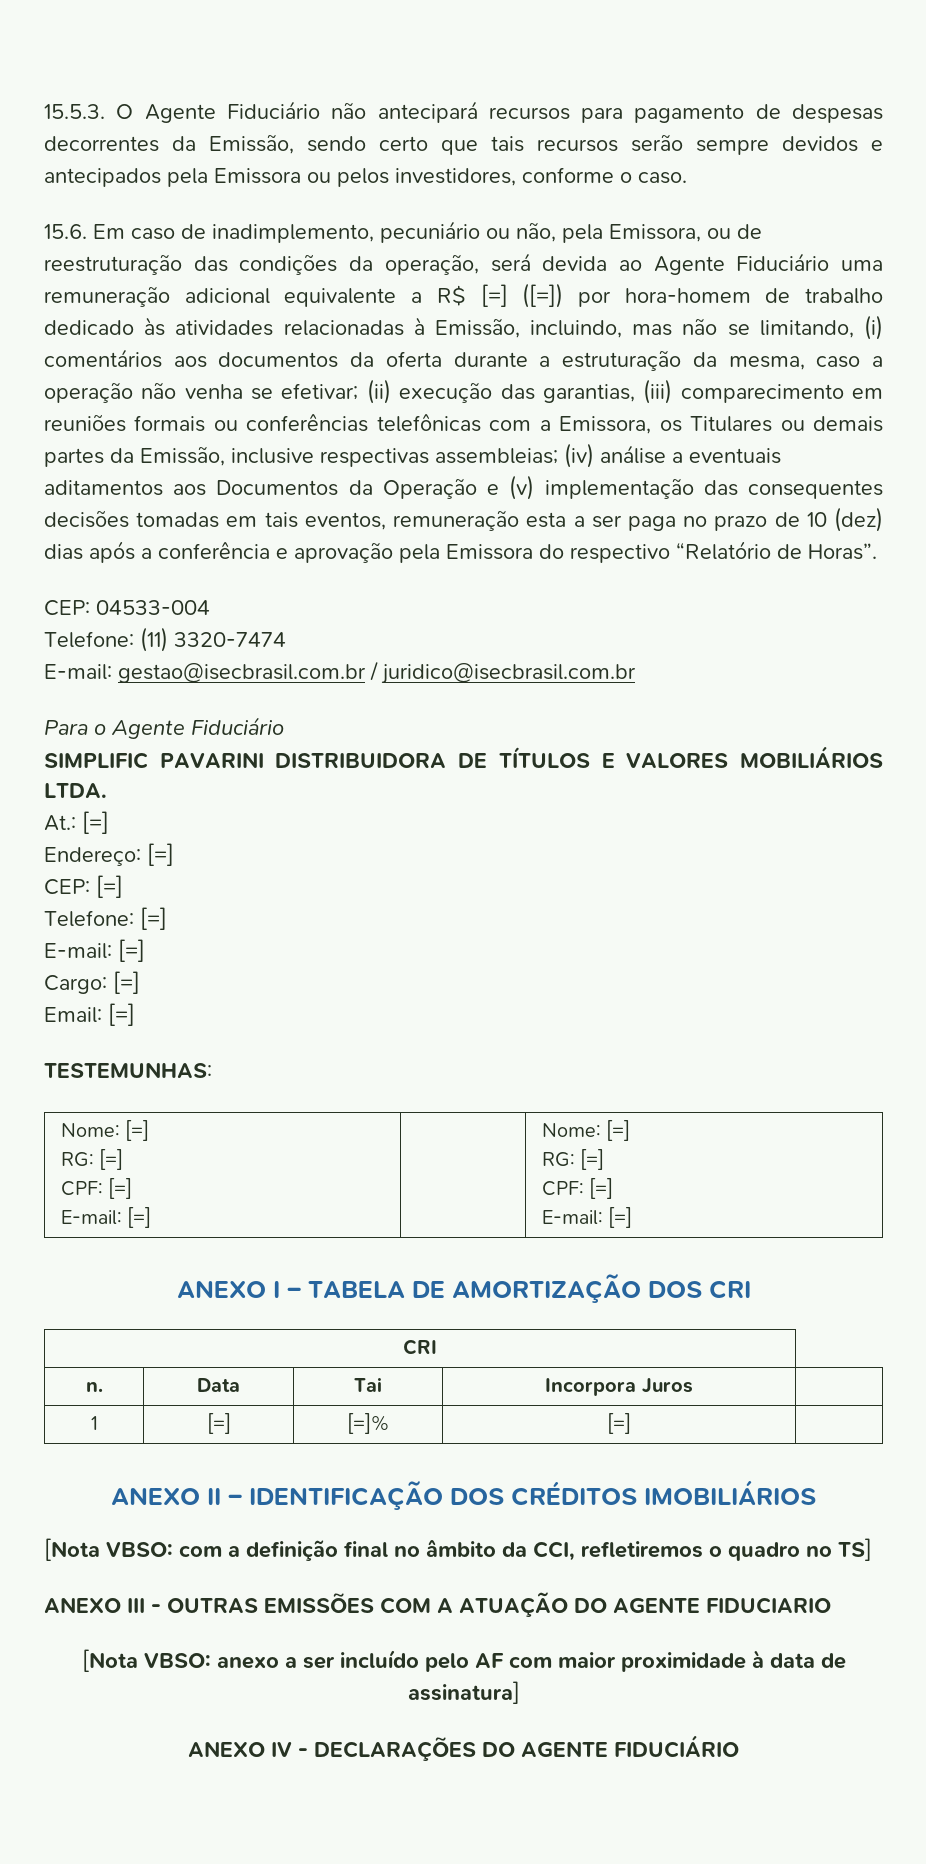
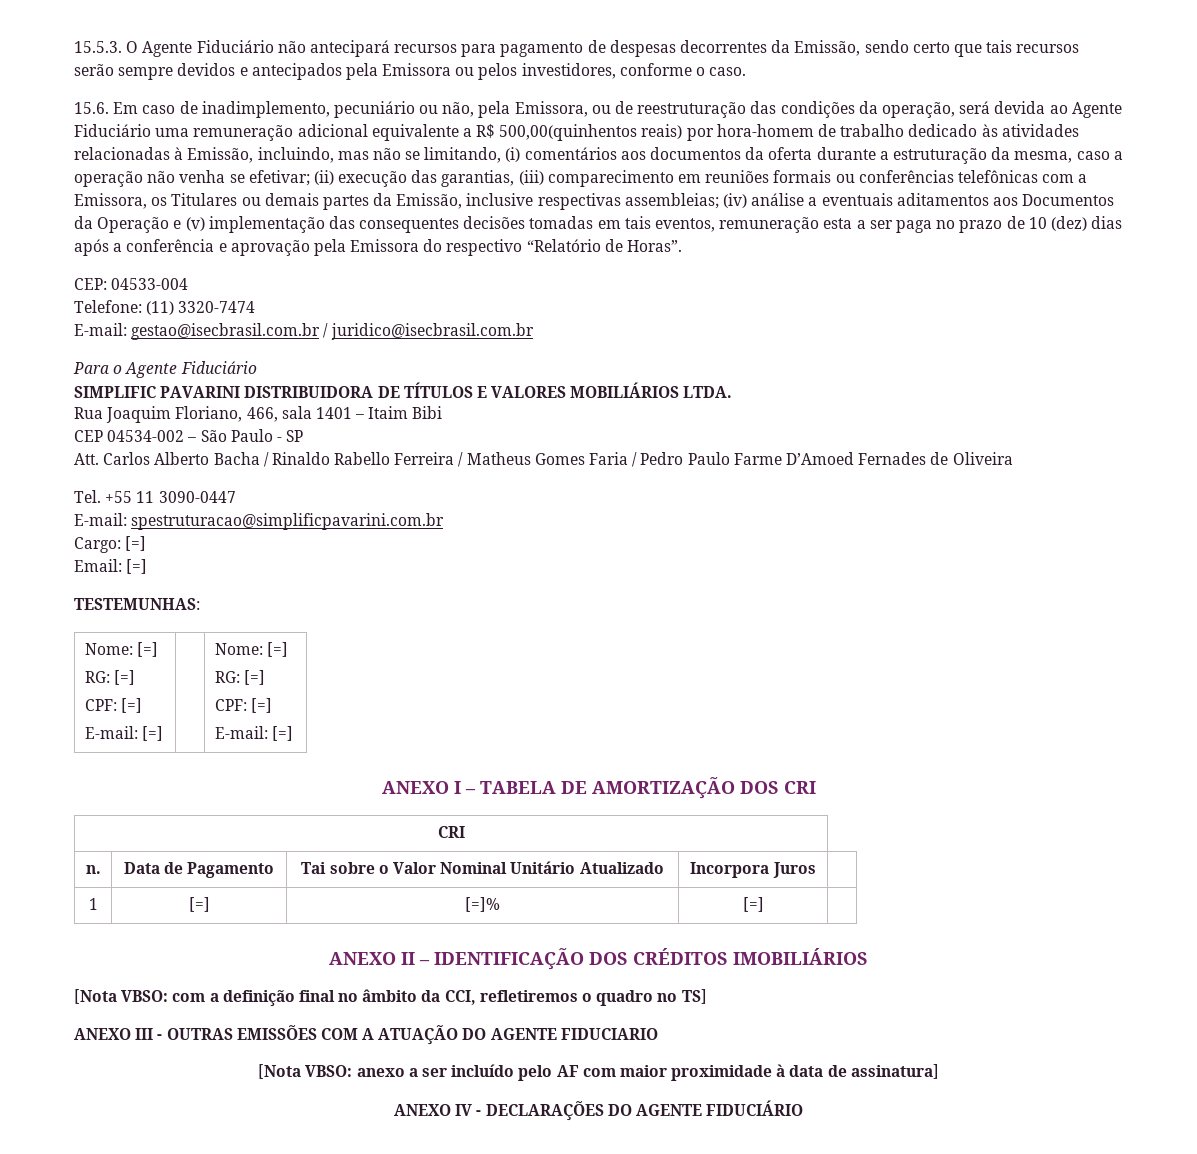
- 15.6. Em caso de inadimplemento, pecuniário ou não, pela Emissora, ou de reestruturação das condições da operação, será devida ao Agente Fiduciário uma remuneração adicional equivalente a R$ [=] ([=]) por hora-homem de trabalho dedicado às atividades relacionadas à Emissão, incluindo, mas não se limitando, (i) comentários aos documentos da oferta durante a estruturação da mesma, caso a operação não venha se efetivar;
+ 15.6. Em caso de inadimplemento, pecuniário ou não, pela Emissora, ou de reestruturação das condições da operação, será devida ao Agente Fiduciário uma remuneração adicional equivalente a R$ 500,00(quinhentos reais) por hora-homem de trabalho dedicado às atividades relacionadas à Emissão, incluindo, mas não se limitando, (i) comentários aos documentos da oferta durante a estruturação da mesma, caso a operação não venha se efetivar;
- At.: [=]
- Endereço: [=]
- CEP: [=]
- Telefone: [=]
- E-mail: [=]
+ Rua Joaquim Floriano, 466, sala 1401 – Itaim Bibi
+ CEP 04534-002 – São Paulo - SP
+ Att. Carlos Alberto Bacha / Rinaldo Rabello Ferreira / Matheus Gomes Faria / Pedro Paulo Farme D’Amoed Fernades de Oliveira
+ Tel. +55 11 3090-0447
+ E-mail: spestruturacao@simplificpavarini.com.br
- n. | Data | Tai | Incorpora Juros |
+ n. | Data de Pagamento | Tai sobre o Valor Nominal Unitário Atualizado | Incorpora Juros |

